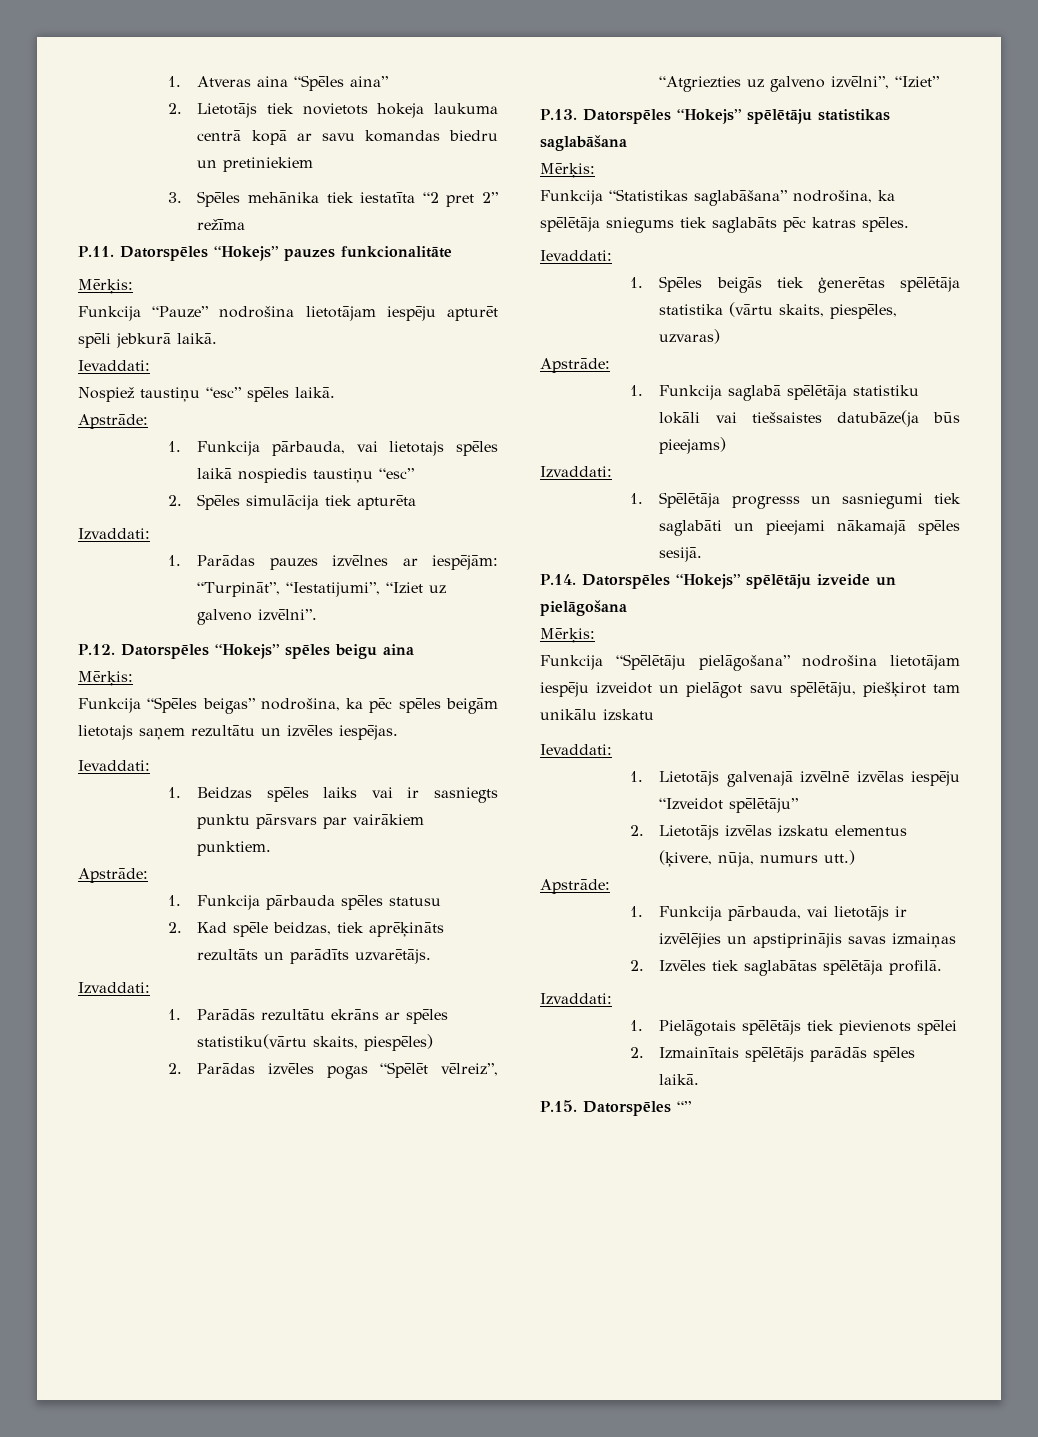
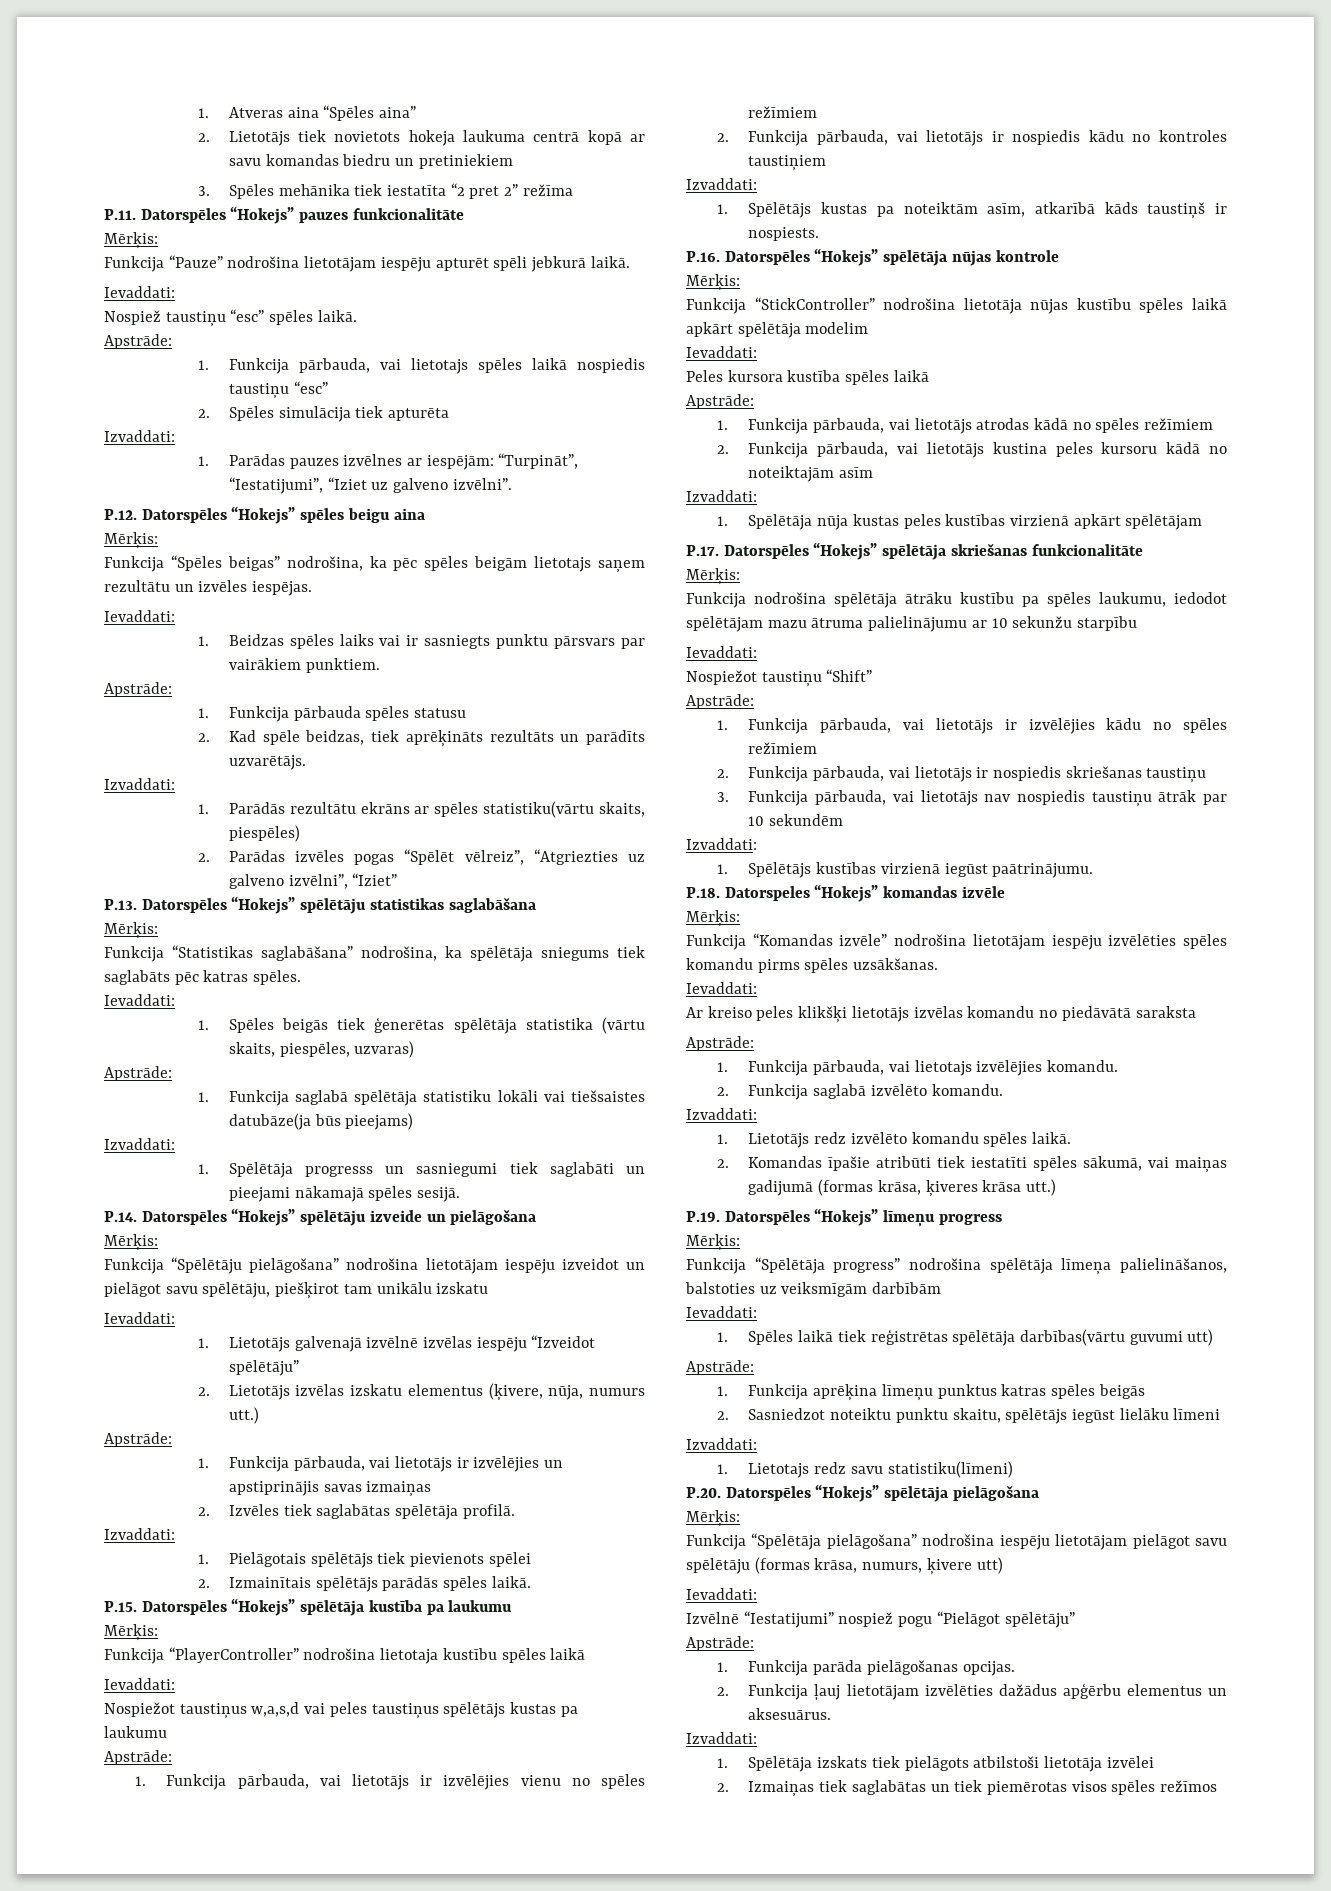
- P.15. Datorspēles “”
+ P.15. Datorspēles “Hokejs” spēlētāja kustība pa laukumu
+ Mērķis:
+ Funkcija “PlayerController” nodrošina lietotaja kustību spēles laikā
+ Ievaddati:
+ Nospiežot taustiņus w,a,s,d vai peles taustiņus spēlētājs kustas pa laukumu
+ Apstrāde:
+ 1. Funkcija pārbauda, vai lietotājs ir izvēlējies vienu no spēles režīmiem
+ 2. Funkcija pārbauda, vai lietotājs ir nospiedis kādu no kontroles taustiņiem
+ Izvaddati:
+ 1. Spēlētājs kustas pa noteiktām asīm, atkarībā kāds taustiņš ir nospiests.
+ P.16. Datorspēles “Hokejs” spēlētāja nūjas kontrole
+ Mērķis:
+ Funkcija “StickController” nodrošina lietotāja nūjas kustību spēles laikā apkārt spēlētāja modelim
+ Ievaddati:
+ Peles kursora kustība spēles laikā
+ Apstrāde:
+ 1. Funkcija pārbauda, vai lietotājs atrodas kādā no spēles režīmiem
+ 2. Funkcija pārbauda, vai lietotājs kustina peles kursoru kādā no noteiktajām asīm
+ Izvaddati:
+ 1. Spēlētāja nūja kustas peles kustības virzienā apkārt spēlētājam
+ P.17. Datorspēles “Hokejs” spēlētāja skriešanas funkcionalitāte
+ Mērķis:
+ Funkcija nodrošina spēlētāja ātrāku kustību pa spēles laukumu, iedodot spēlētājam mazu ātruma palielinājumu ar 10 sekunžu starpību
+ Ievaddati:
+ Nospiežot taustiņu “Shift”
+ Apstrāde:
+ 1. Funkcija pārbauda, vai lietotājs ir izvēlējies kādu no spēles režīmiem
+ 2. Funkcija pārbauda, vai lietotājs ir nospiedis skriešanas taustiņu
+ 3. Funkcija pārbauda, vai lietotājs nav nospiedis taustiņu ātrāk par 10 sekundēm
+ Izvaddati:
+ 1. Spēlētājs kustības virzienā iegūst paātrinājumu.
+ P.18. Datorspeles “Hokejs” komandas izvēle
+ Mērķis:
+ Funkcija “Komandas izvēle” nodrošina lietotājam iespēju izvēlēties spēles komandu pirms spēles uzsākšanas.
+ Ievaddati:
+ Ar kreiso peles klikšķi lietotājs izvēlas komandu no piedāvātā saraksta
+ Apstrāde:
+ 1. Funkcija pārbauda, vai lietotajs izvēlējies komandu.
+ 2. Funkcija saglabā izvēlēto komandu.
+ Izvaddati:
+ 1. Lietotājs redz izvēlēto komandu spēles laikā.
+ 2. Komandas īpašie atribūti tiek iestatīti spēles sākumā, vai maiņas gadijumā (formas krāsa, ķiveres krāsa utt.)
+ P.19. Datorspēles “Hokejs” līmeņu progress
+ Mērķis:
+ Funkcija “Spēlētāja progress” nodrošina spēlētāja līmeņa palielināšanos, balstoties uz veiksmīgām darbībām
+ Ievaddati:
+ 1. Spēles laikā tiek reģistrētas spēlētāja darbības(vārtu guvumi utt)
+ Apstrāde:
+ 1. Funkcija aprēķina līmeņu punktus katras spēles beigās
+ 2. Sasniedzot noteiktu punktu skaitu, spēlētājs iegūst lielāku līmeni
+ Izvaddati:
+ 1. Lietotajs redz savu statistiku(līmeni)
+ P.20. Datorspēles “Hokejs” spēlētāja pielāgošana
+ Mērķis:
+ Funkcija “Spēlētāja pielāgošana” nodrošina iespēju lietotājam pielāgot savu spēlētāju (formas krāsa, numurs, ķivere utt)
+ Ievaddati:
+ Izvēlnē “Iestatijumi” nospiež pogu “Pielāgot spēlētāju”
+ Apstrāde:
+ 1. Funkcija parāda pielāgošanas opcijas.
+ 2. Funkcija ļauj lietotājam izvēlēties dažādus apģērbu elementus un aksesuārus.
+ Izvaddati:
+ 1. Spēlētāja izskats tiek pielāgots atbilstoši lietotāja izvēlei
+ 2. Izmaiņas tiek saglabātas un tiek piemērotas visos spēles režīmos

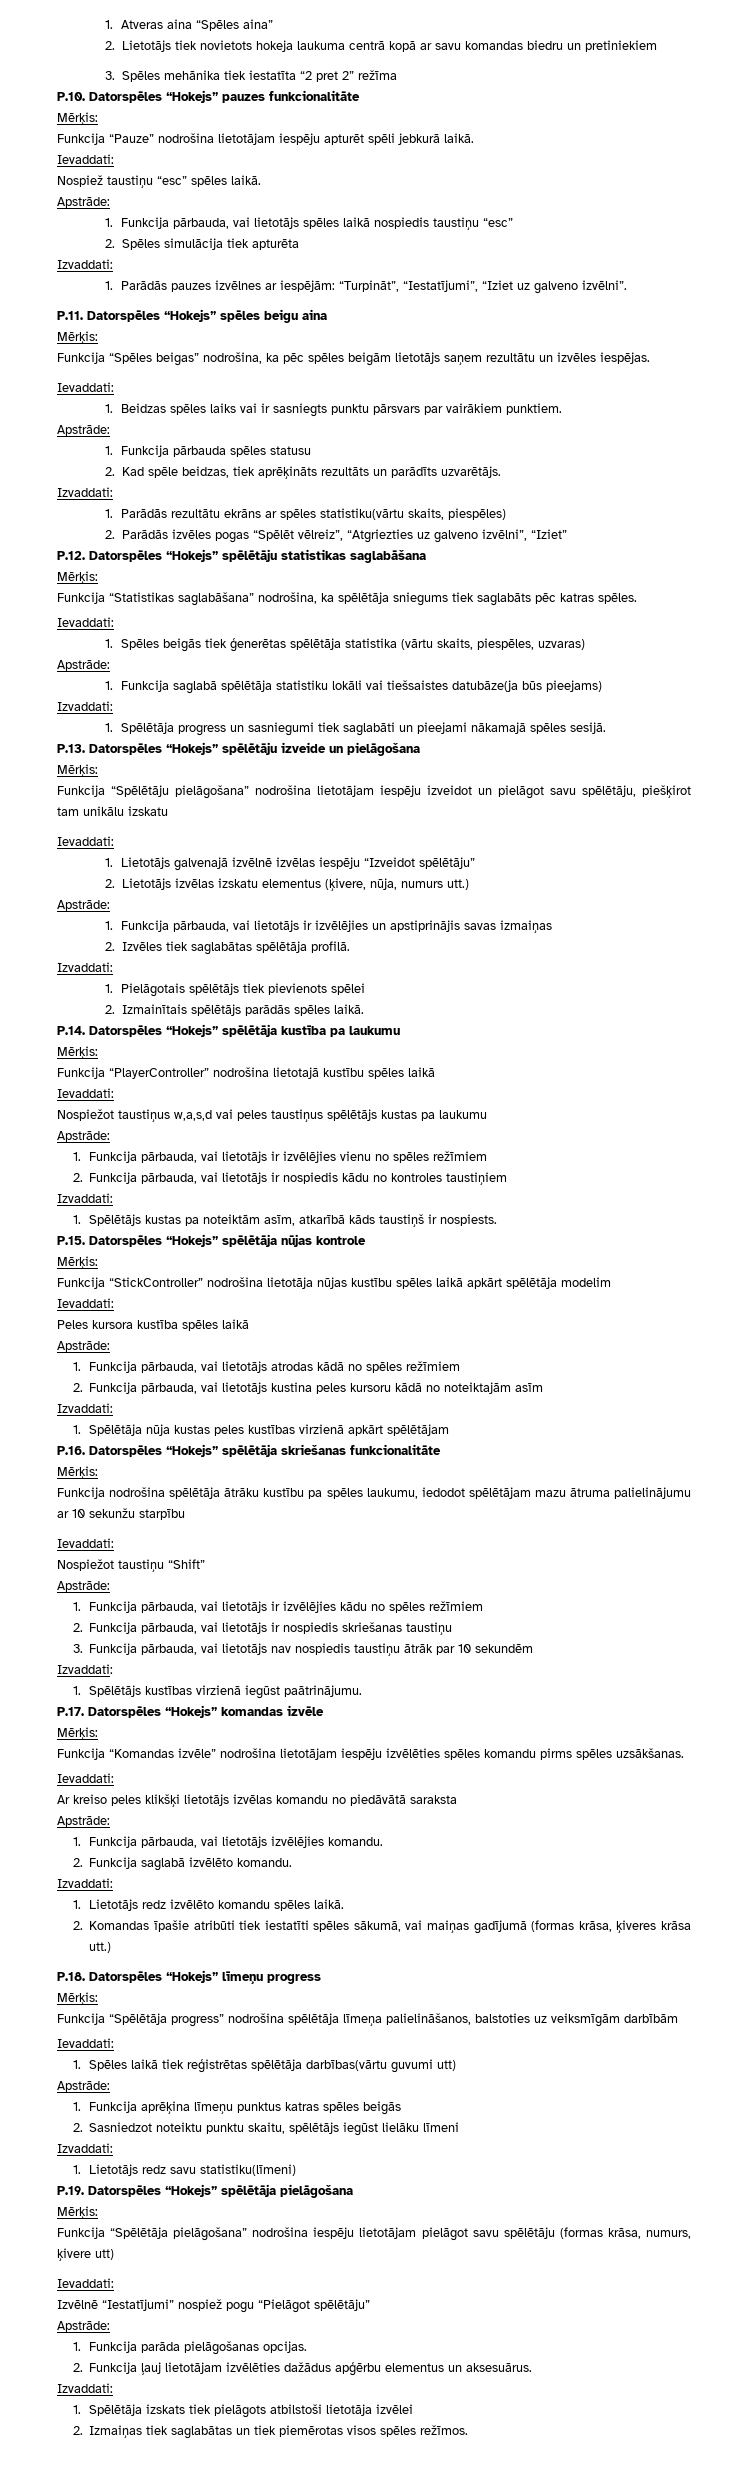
- P.11. Datorspēles “Hokejs” pauzes funkcionalitāte
+ P.10. Datorspēles “Hokejs” pauzes funkcionalitāte
- 1. Funkcija pārbauda, vai lietotajs spēles laikā nospiedis taustiņu “esc”
+ 1. Funkcija pārbauda, vai lietotājs spēles laikā nospiedis taustiņu “esc”
- 1. Parādas pauzes izvēlnes ar iespējām: “Turpināt”, “Iestatijumi”, “Iziet uz galveno izvēlni”.
+ 1. Parādās pauzes izvēlnes ar iespējām: “Turpināt”, “Iestatījumi”, “Iziet uz galveno izvēlni”.
- P.12. Datorspēles “Hokejs” spēles beigu aina
+ P.11. Datorspēles “Hokejs” spēles beigu aina
- Funkcija “Spēles beigas” nodrošina, ka pēc spēles beigām lietotajs saņem rezultātu un izvēles iespējas.
+ Funkcija “Spēles beigas” nodrošina, ka pēc spēles beigām lietotājs saņem rezultātu un izvēles iespējas.
- 2. Parādas izvēles pogas “Spēlēt vēlreiz”, “Atgriezties uz galveno izvēlni”, “Iziet”
+ 2. Parādās izvēles pogas “Spēlēt vēlreiz”, “Atgriezties uz galveno izvēlni”, “Iziet”
- P.13. Datorspēles “Hokejs” spēlētāju statistikas saglabāšana
+ P.12. Datorspēles “Hokejs” spēlētāju statistikas saglabāšana
- 1. Spēlētāja progresss un sasniegumi tiek saglabāti un pieejami nākamajā spēles sesijā.
+ 1. Spēlētāja progress un sasniegumi tiek saglabāti un pieejami nākamajā spēles sesijā.
- P.14. Datorspēles “Hokejs” spēlētāju izveide un pielāgošana
+ P.13. Datorspēles “Hokejs” spēlētāju izveide un pielāgošana
- P.15. Datorspēles “Hokejs” spēlētāja kustība pa laukumu
+ P.14. Datorspēles “Hokejs” spēlētāja kustība pa laukumu
- Funkcija “PlayerController” nodrošina lietotaja kustību spēles laikā
+ Funkcija “PlayerController” nodrošina lietotajā kustību spēles laikā
- P.16. Datorspēles “Hokejs” spēlētāja nūjas kontrole
+ P.15. Datorspēles “Hokejs” spēlētāja nūjas kontrole
- P.17. Datorspēles “Hokejs” spēlētāja skriešanas funkcionalitāte
+ P.16. Datorspēles “Hokejs” spēlētāja skriešanas funkcionalitāte
- P.18. Datorspeles “Hokejs” komandas izvēle
+ P.17. Datorspēles “Hokejs” komandas izvēle
- 1. Funkcija pārbauda, vai lietotajs izvēlējies komandu.
+ 1. Funkcija pārbauda, vai lietotājs izvēlējies komandu.
- 2. Komandas īpašie atribūti tiek iestatīti spēles sākumā, vai maiņas gadijumā (formas krāsa, ķiveres krāsa utt.)
+ 2. Komandas īpašie atribūti tiek iestatīti spēles sākumā, vai maiņas gadījumā (formas krāsa, ķiveres krāsa utt.)
- P.19. Datorspēles “Hokejs” līmeņu progress
+ P.18. Datorspēles “Hokejs” līmeņu progress
- 1. Lietotajs redz savu statistiku(līmeni)
+ 1. Lietotājs redz savu statistiku(līmeni)
- P.20. Datorspēles “Hokejs” spēlētāja pielāgošana
+ P.19. Datorspēles “Hokejs” spēlētāja pielāgošana
- Izvēlnē “Iestatijumi” nospiež pogu “Pielāgot spēlētāju”
+ Izvēlnē “Iestatījumi” nospiež pogu “Pielāgot spēlētāju”
- 2. Izmaiņas tiek saglabātas un tiek piemērotas visos spēles režīmos
+ 2. Izmaiņas tiek saglabātas un tiek piemērotas visos spēles režīmos.

